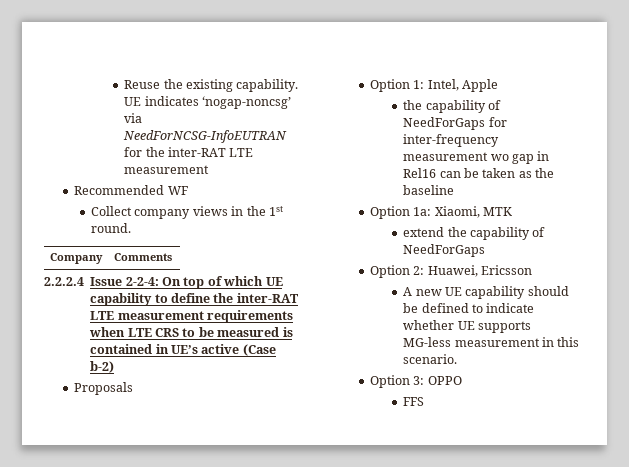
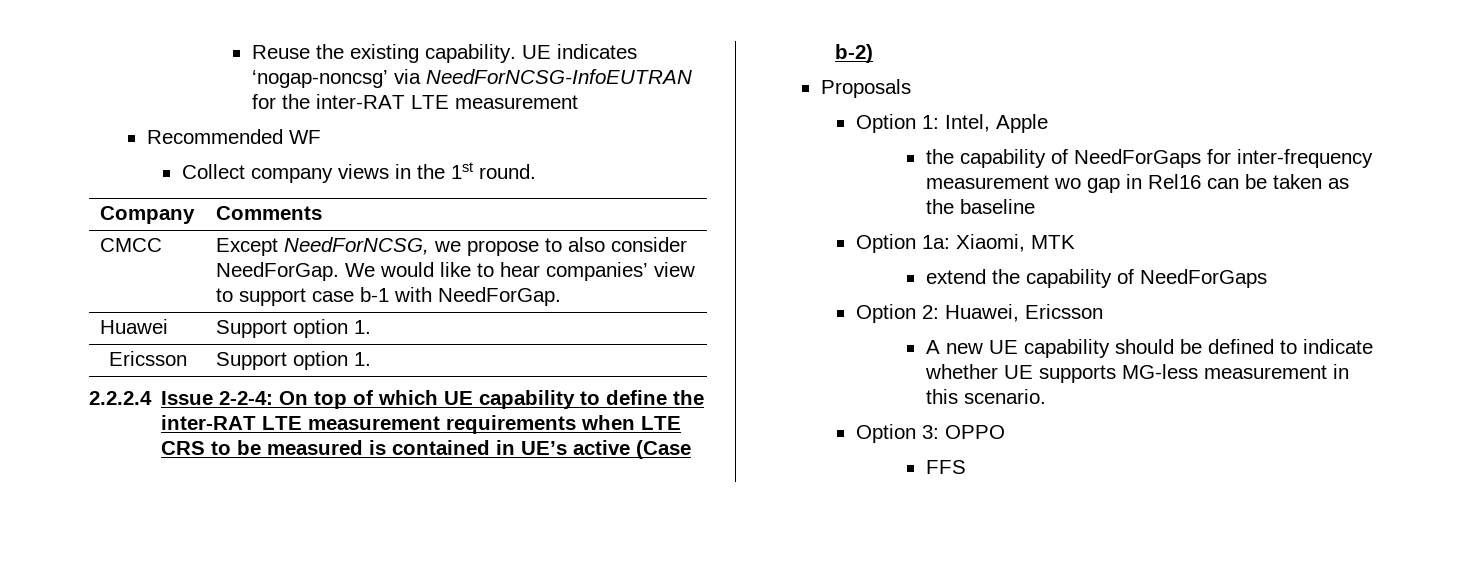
+ CMCC | Except NeedForNCSG, we propose to also consider NeedForGap. We would like to hear companies’ view to support case b-1 with NeedForGap.
+ Huawei | Support option 1.
+ Ericsson | Support option 1.

